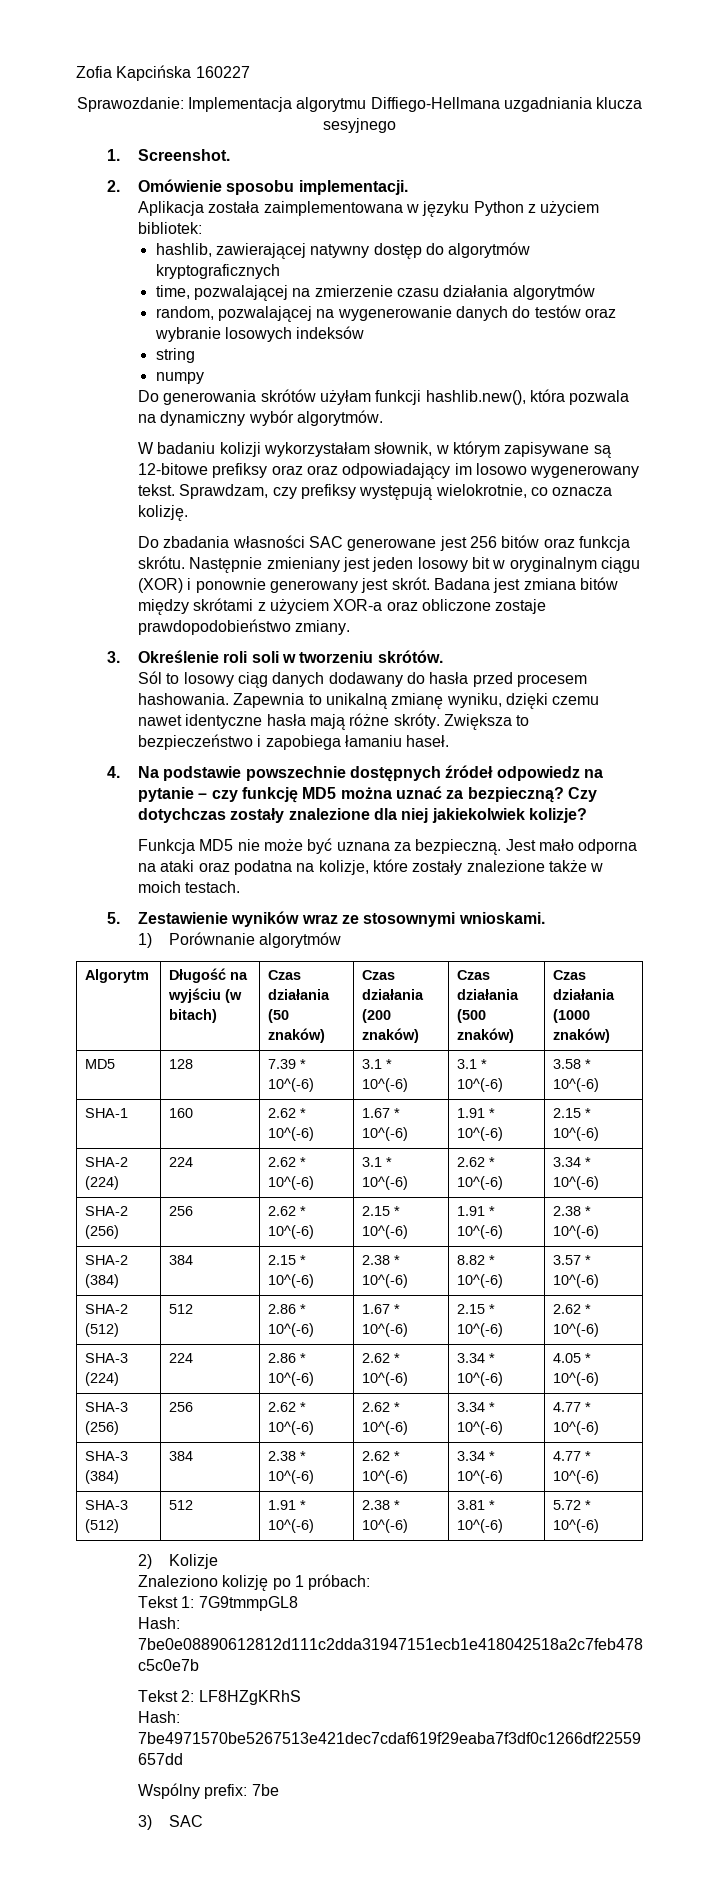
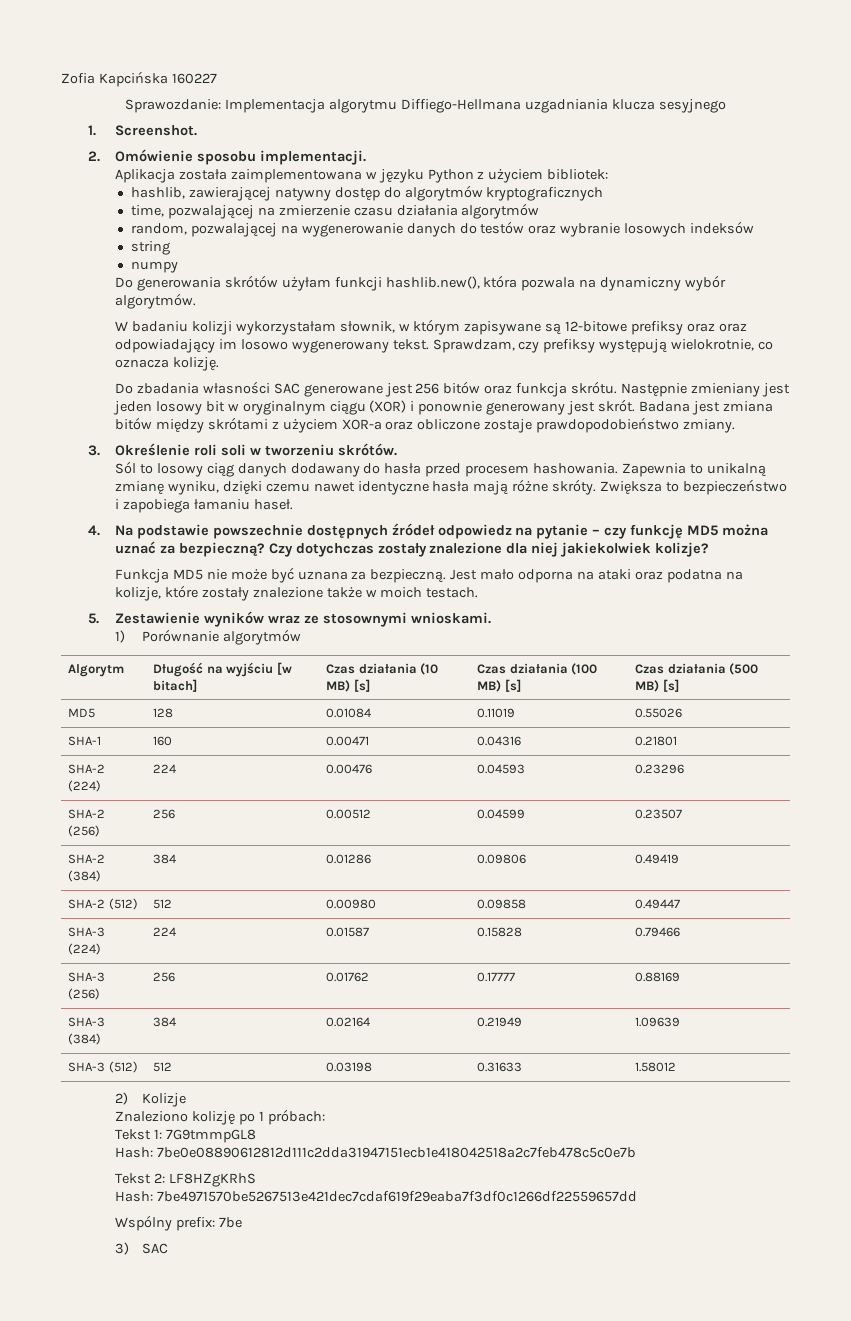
- Algorytm | Długość na wyjściu (w bitach) | Czas działania (50 znaków) | Czas działania (200 znaków) | Czas działania (500 znaków) | Czas działania (1000 znaków)
- MD5 | 128 | 7.39 * 10^(-6) | 3.1 * 10^(-6) | 3.1 * 10^(-6) | 3.58 * 10^(-6)
- SHA-1 | 160 | 2.62 * 10^(-6) | 1.67 * 10^(-6) | 1.91 * 10^(-6) | 2.15 * 10^(-6)
- SHA-2 (224) | 224 | 2.62 * 10^(-6) | 3.1 * 10^(-6) | 2.62 * 10^(-6) | 3.34 * 10^(-6)
- SHA-2 (256) | 256 | 2.62 * 10^(-6) | 2.15 * 10^(-6) | 1.91 * 10^(-6) | 2.38 * 10^(-6)
- SHA-2 (384) | 384 | 2.15 * 10^(-6) | 2.38 * 10^(-6) | 8.82 * 10^(-6) | 3.57 * 10^(-6)
- SHA-2 (512) | 512 | 2.86 * 10^(-6) | 1.67 * 10^(-6) | 2.15 * 10^(-6) | 2.62 * 10^(-6)
- SHA-3 (224) | 224 | 2.86 * 10^(-6) | 2.62 * 10^(-6) | 3.34 * 10^(-6) | 4.05 * 10^(-6)
- SHA-3 (256) | 256 | 2.62 * 10^(-6) | 2.62 * 10^(-6) | 3.34 * 10^(-6) | 4.77 * 10^(-6)
- SHA-3 (384) | 384 | 2.38 * 10^(-6) | 2.62 * 10^(-6) | 3.34 * 10^(-6) | 4.77 * 10^(-6)
- SHA-3 (512) | 512 | 1.91 * 10^(-6) | 2.38 * 10^(-6) | 3.81 * 10^(-6) | 5.72 * 10^(-6)
+ Algorytm | Długość na wyjściu [w bitach] | Czas działania (10 MB) [s] | Czas działania (100 MB) [s] | Czas działania (500 MB) [s]
+ MD5 | 128 | 0.01084 | 0.11019 | 0.55026
+ SHA-1 | 160 | 0.00471 | 0.04316 | 0.21801
+ SHA-2 (224) | 224 | 0.00476 | 0.04593 | 0.23296
+ SHA-2 (256) | 256 | 0.00512 | 0.04599 | 0.23507
+ SHA-2 (384) | 384 | 0.01286 | 0.09806 | 0.49419
+ SHA-2 (512) | 512 | 0.00980 | 0.09858 | 0.49447
+ SHA-3 (224) | 224 | 0.01587 | 0.15828 | 0.79466
+ SHA-3 (256) | 256 | 0.01762 | 0.17777 | 0.88169
+ SHA-3 (384) | 384 | 0.02164 | 0.21949 | 1.09639
+ SHA-3 (512) | 512 | 0.03198 | 0.31633 | 1.58012

